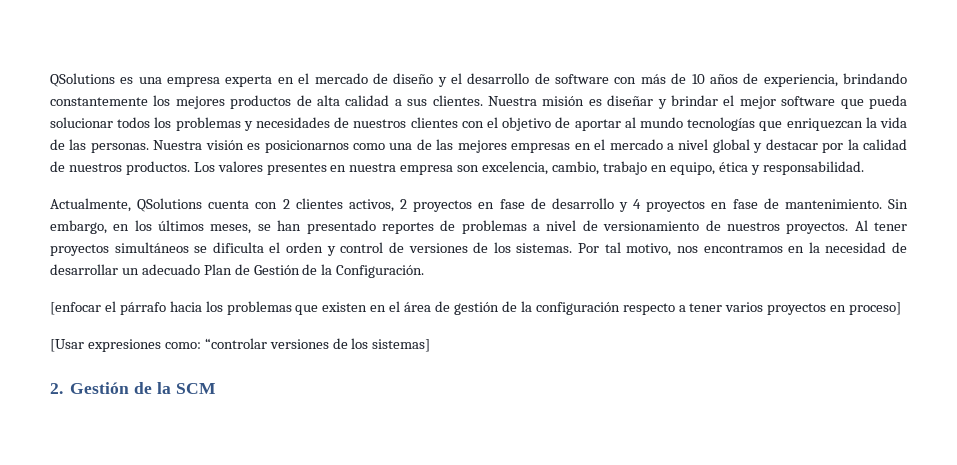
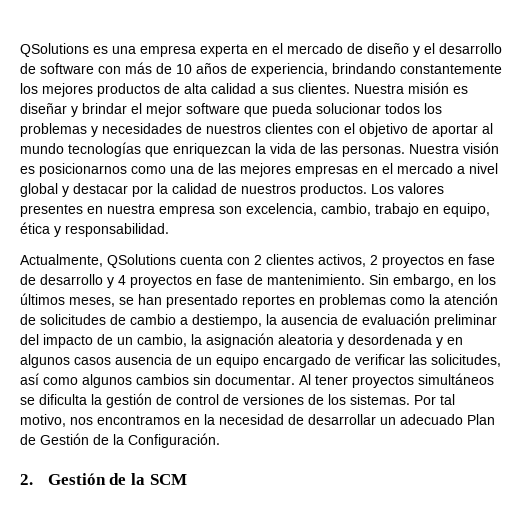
- Sin embargo, en los últimos meses, se han presentado reportes de problemas a nivel de versionamiento de nuestros proyectos.
+ Sin embargo, en los últimos meses, se han presentado reportes en problemas como la atención de solicitudes de cambio a destiempo, la ausencia de evaluación preliminar del impacto de un cambio, la asignación aleatoria y desordenada y en algunos casos ausencia de un equipo encargado de verificar las solicitudes, así como algunos cambios sin documentar.
- Al tener proyectos simultáneos se dificulta el orden y control de versiones de los sistemas.
+ Al tener proyectos simultáneos se dificulta la gestión de control de versiones de los sistemas.
- [enfocar el párrafo hacia los problemas que existen en el área de gestión de la configuración respecto a tener varios proyectos en proceso]
- [Usar expresiones como: “controlar versiones de los sistemas]

